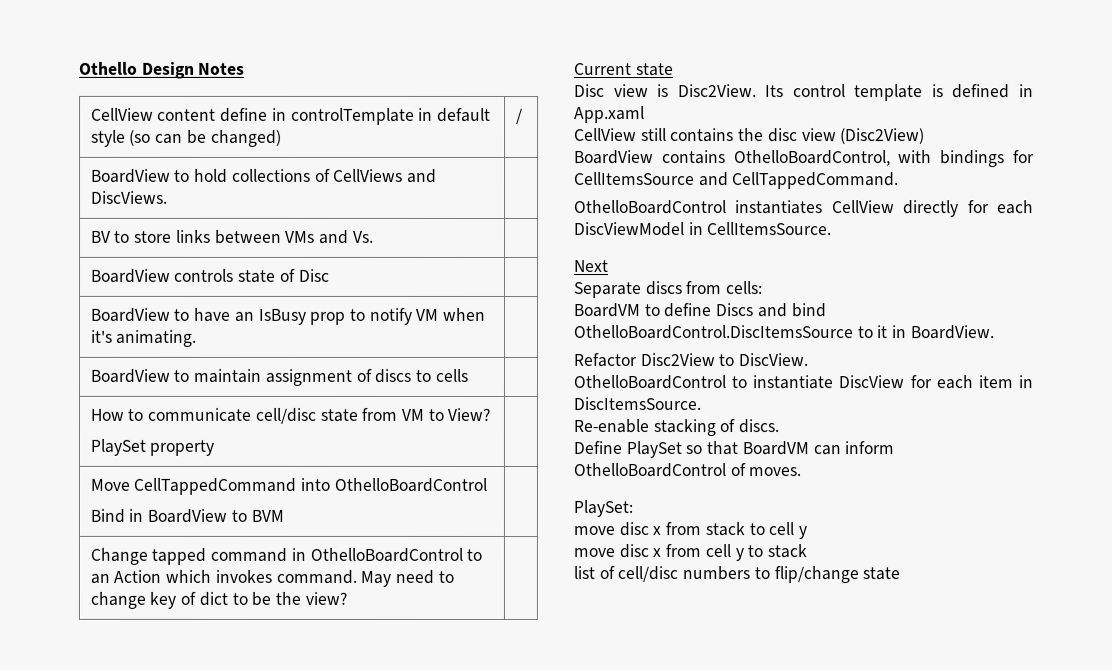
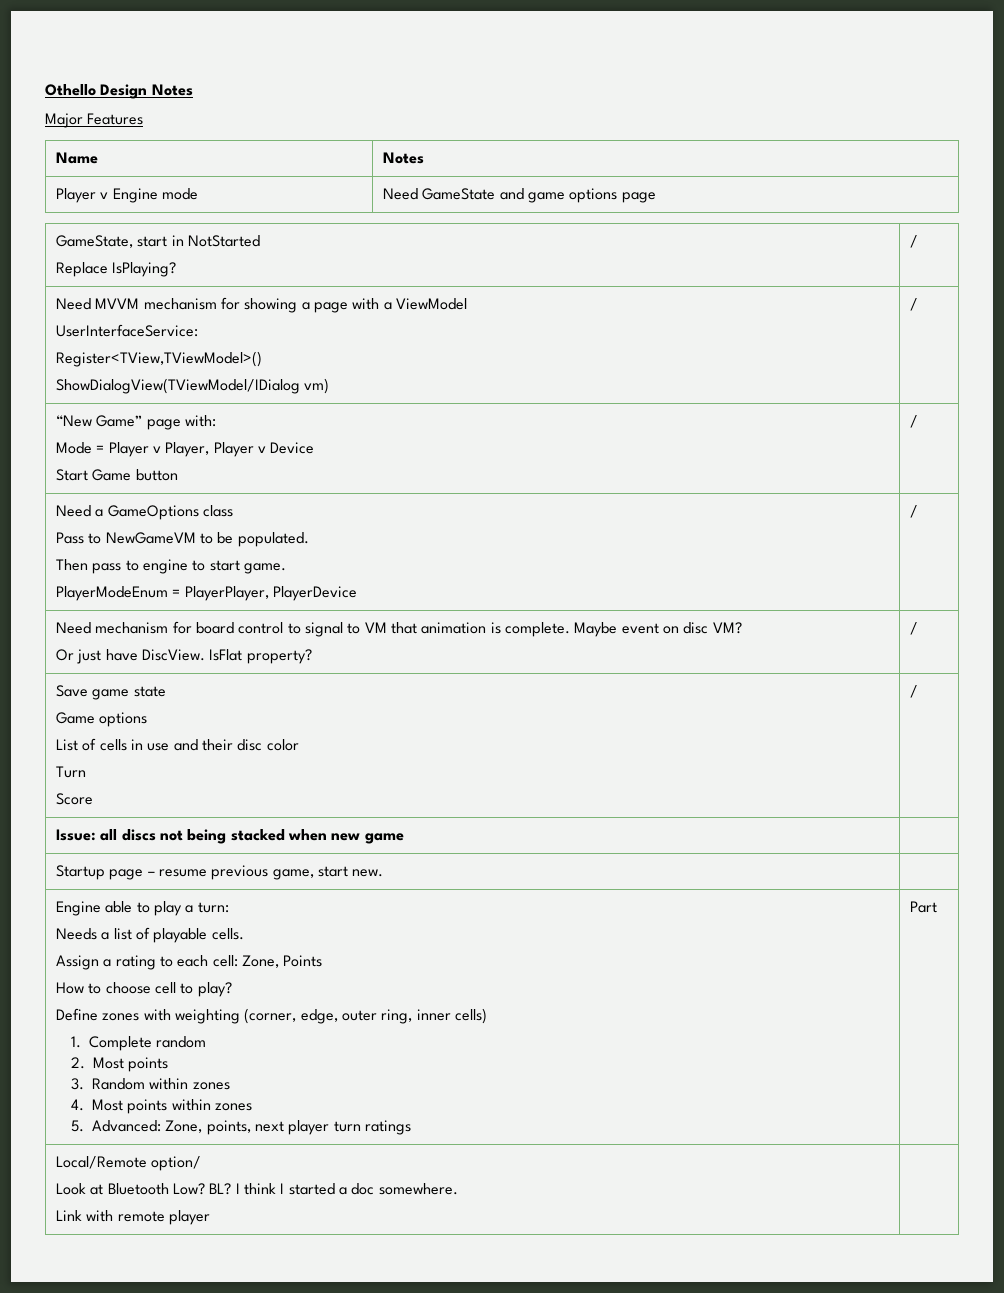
- CellView content define in controlTemplate in default style (so can be changed) | /
- BoardView to hold collections of CellViews and DiscViews. |
- BV to store links between VMs and Vs. |
- BoardView controls state of Disc |
- BoardView to have an IsBusy prop to notify VM when it's animating. |
- BoardView to maintain assignment of discs to cells |
- How to communicate cell/disc state from VM to View?
- PlaySet property |
- Move CellTappedCommand into OthelloBoardControl
- Bind in BoardView to BVM |
- Change tapped command in OthelloBoardControl to an Action which invokes command. May need to change key of dict to be the view? |
- Current state
- Disc view is Disc2View. Its control template is defined in App.xaml
- CellView still contains the disc view (Disc2View)
- BoardView contains OthelloBoardControl, with bindings for CellItemsSource and CellTappedCommand.
- OthelloBoardControl instantiates CellView directly for each DiscViewModel in CellItemsSource.
- Next
- Separate discs from cells:
- BoardVM to define Discs and bind OthelloBoardControl.DiscItemsSource to it in BoardView.
- Refactor Disc2View to DiscView.
- OthelloBoardControl to instantiate DiscView for each item in DiscItemsSource.
- Re-enable stacking of discs.
- Define PlaySet so that BoardVM can inform OthelloBoardControl of moves.
- PlaySet:
- move disc x from stack to cell y
- move disc x from cell y to stack
- list of cell/disc numbers to flip/change state
+ Major Features
+ Name | Notes
+ Player v Engine mode | Need GameState and game options page
+ GameState, start in NotStarted
+ Replace IsPlaying? | /
+ Need MVVM mechanism for showing a page with a ViewModel
+ UserInterfaceService:
+ Register<TView,TViewModel>()
+ ShowDialogView(TViewModel/IDialog vm) | /
+ “New Game” page with:
+ Mode = Player v Player, Player v Device
+ Start Game button | /
+ Need a GameOptions class
+ Pass to NewGameVM to be populated.
+ Then pass to engine to start game.
+ PlayerModeEnum = PlayerPlayer, PlayerDevice | /
+ Need mechanism for board control to signal to VM that animation is complete. Maybe event on disc VM?
+ Or just have DiscView. IsFlat property? | /
+ Save game state
+ Game options
+ List of cells in use and their disc color
+ Turn
+ Score | /
+ Issue: all discs not being stacked when new game |
+ Startup page – resume previous game, start new. |
+ Engine able to play a turn:
+ Needs a list of playable cells.
+ Assign a rating to each cell: Zone, Points
+ How to choose cell to play?
+ Define zones with weighting (corner, edge, outer ring, inner cells)
+ 1. Complete random
+ 2. Most points
+ 3. Random within zones
+ 4. Most points within zones
+ 5. Advanced: Zone, points, next player turn ratings | Part
+ Local/Remote option/
+ Look at Bluetooth Low? BL? I think I started a doc somewhere.
+ Link with remote player |

